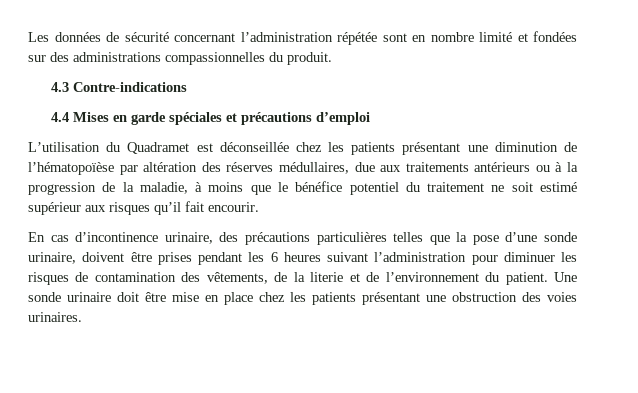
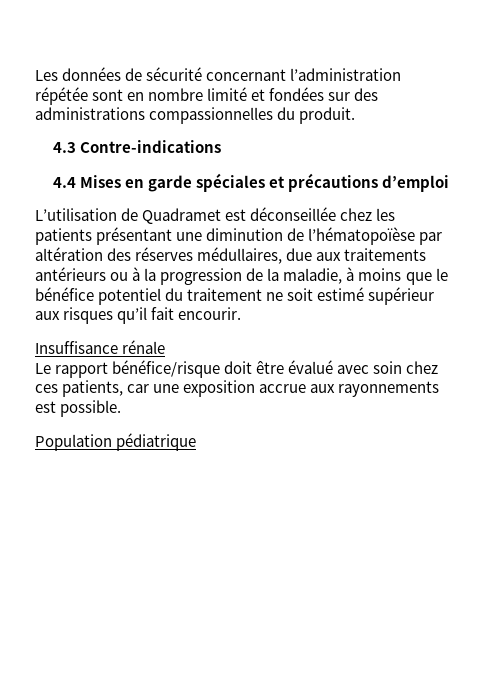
- L’utilisation du Quadramet est déconseillée chez les patients présentant une diminution de l’hématopoïèse par altération des réserves médullaires, due aux traitements antérieurs ou à la progression de la maladie, à moins que le bénéfice potentiel du traitement ne soit estimé supérieur aux risques qu’il fait encourir.
+ L’utilisation de Quadramet est déconseillée chez les patients présentant une diminution de l’hématopoïèse par altération des réserves médullaires, due aux traitements antérieurs ou à la progression de la maladie, à moins que le bénéfice potentiel du traitement ne soit estimé supérieur aux risques qu’il fait encourir.
- En cas d’incontinence urinaire, des précautions particulières telles que la pose d’une sonde urinaire, doivent être prises pendant les 6 heures suivant l’administration pour diminuer les risques de contamination des vêtements, de la literie et de l’environnement du patient. Une sonde urinaire doit être mise en place chez les patients présentant une obstruction des voies urinaires.
+ Insuffisance rénale
+ Le rapport bénéfice/risque doit être évalué avec soin chez ces patients, car une exposition accrue aux rayonnements est possible.
+ Population pédiatrique

